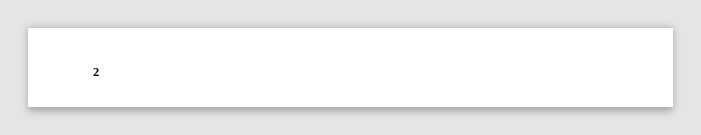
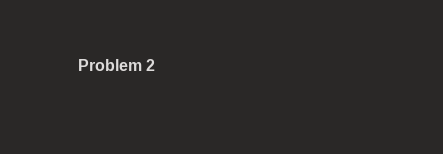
- 2
+ Problem 2

